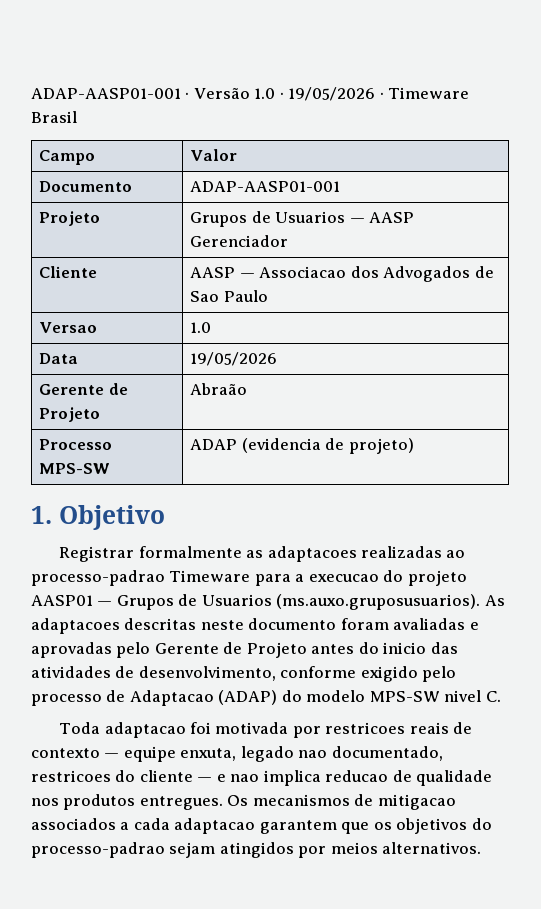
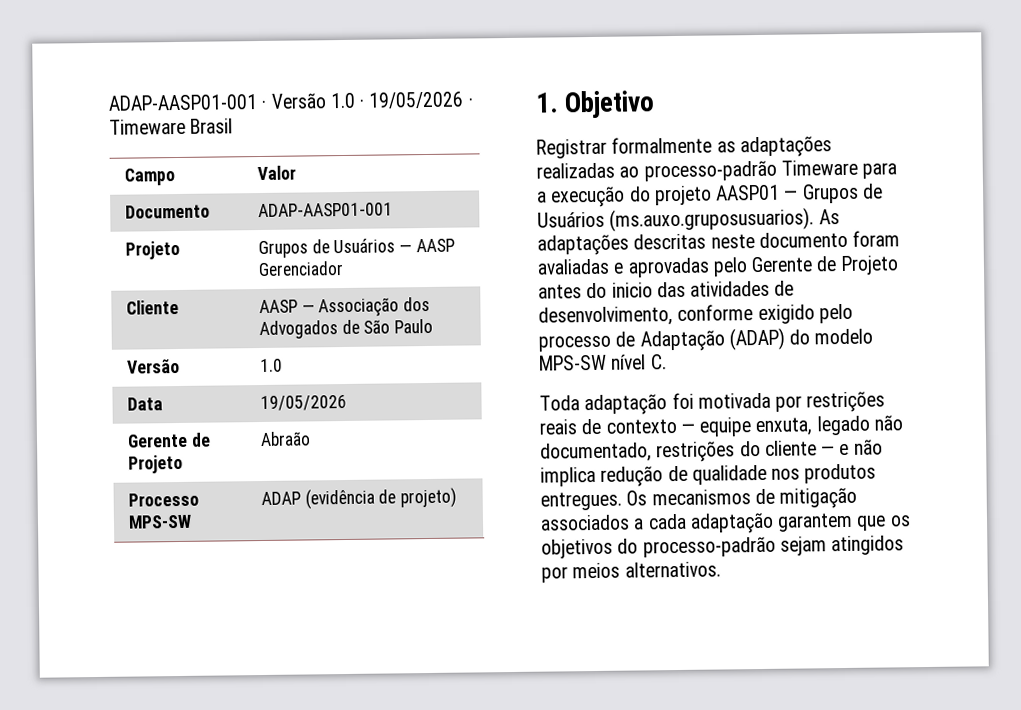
- Projeto | Grupos de Usuarios — AASP Gerenciador
+ Projeto | Grupos de Usuários — AASP Gerenciador
- Cliente | AASP — Associacao dos Advogados de Sao Paulo
+ Cliente | AASP — Associação dos Advogados de São Paulo
- Versao | 1.0
+ Versão | 1.0
- Processo MPS-SW | ADAP (evidencia de projeto)
+ Processo MPS-SW | ADAP (evidência de projeto)
- Registrar formalmente as adaptacoes realizadas ao processo-padrao Timeware para a execucao do projeto AASP01 — Grupos de Usuarios (ms.auxo.gruposusuarios). As adaptacoes descritas neste documento foram avaliadas e aprovadas pelo Gerente de Projeto antes do inicio das atividades de desenvolvimento, conforme exigido pelo processo de Adaptacao (ADAP) do modelo MPS-SW nivel C.
+ Registrar formalmente as adaptações realizadas ao processo-padrão Timeware para a execução do projeto AASP01 — Grupos de Usuários (ms.auxo.gruposusuarios). As adaptações descritas neste documento foram avaliadas e aprovadas pelo Gerente de Projeto antes do inicio das atividades de desenvolvimento, conforme exigido pelo processo de Adaptação (ADAP) do modelo MPS-SW nível C.
- Toda adaptacao foi motivada por restricoes reais de contexto — equipe enxuta, legado nao documentado, restricoes do cliente — e nao implica reducao de qualidade nos produtos entregues.
+ Toda adaptação foi motivada por restrições reais de contexto — equipe enxuta, legado não documentado, restrições do cliente — e não implica redução de qualidade nos produtos entregues.
- Os mecanismos de mitigacao associados a cada adaptacao garantem que os objetivos do processo-padrao sejam atingidos por meios alternativos.
+ Os mecanismos de mitigação associados a cada adaptação garantem que os objetivos do processo-padrão sejam atingidos por meios alternativos.

